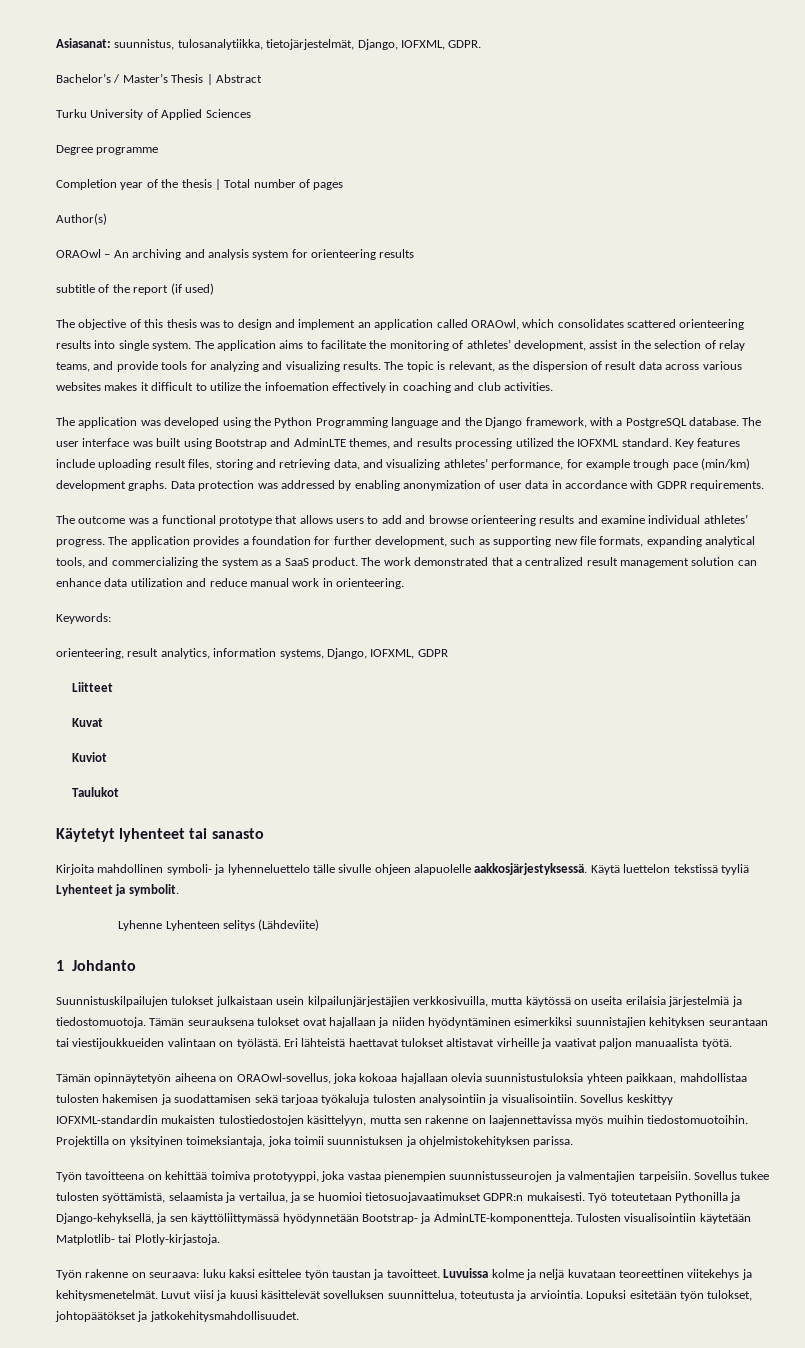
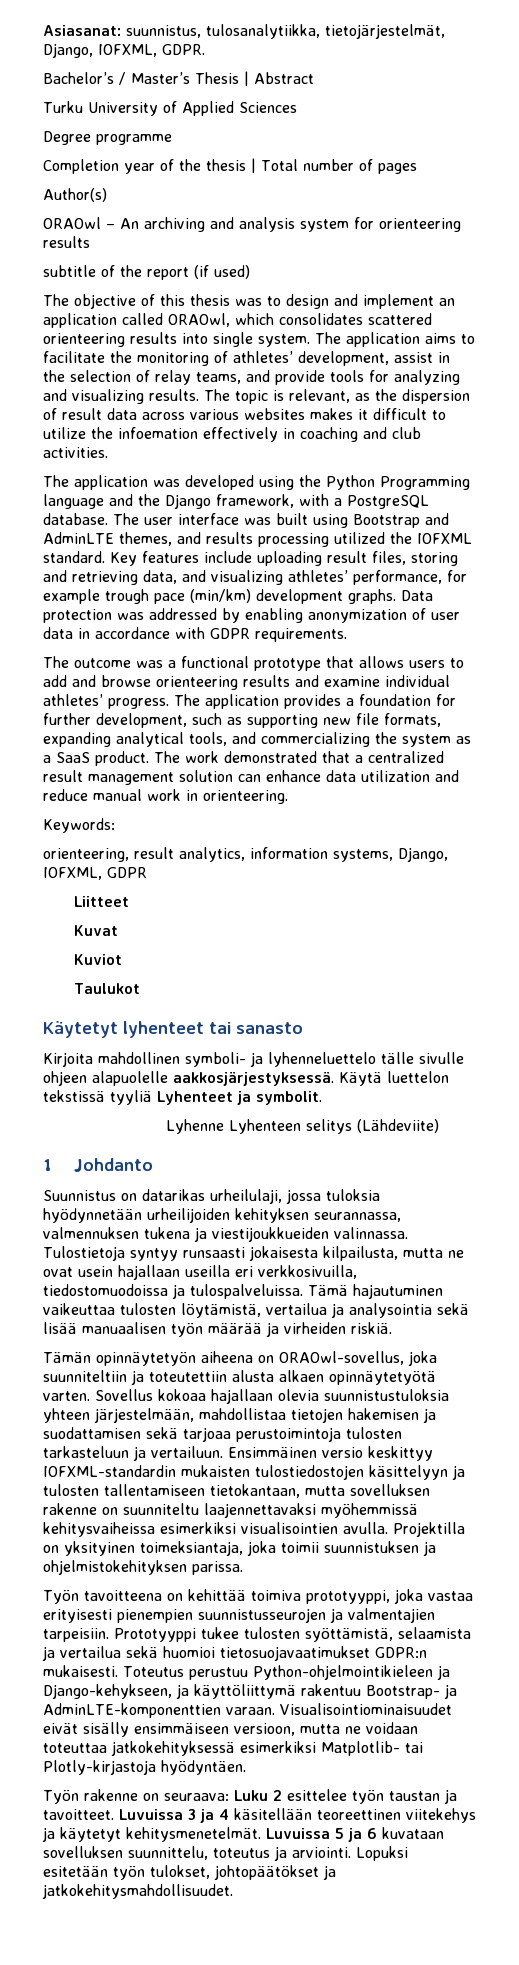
- Suunnistuskilpailujen tulokset julkaistaan usein kilpailunjärjestäjien verkkosivuilla, mutta käytössä on useita erilaisia järjestelmiä ja tiedostomuotoja. Tämän seurauksena tulokset ovat hajallaan ja niiden hyödyntäminen esimerkiksi suunnistajien kehityksen seurantaan tai viestijoukkueiden valintaan on työlästä. Eri lähteistä haettavat tulokset altistavat virheille ja vaativat paljon manuaalista työtä.
+ Suunnistus on datarikas urheilulaji, jossa tuloksia hyödynnetään urheilijoiden kehityksen seurannassa, valmennuksen tukena ja viestijoukkueiden valinnassa. Tulostietoja syntyy runsaasti jokaisesta kilpailusta, mutta ne ovat usein hajallaan useilla eri verkkosivuilla, tiedostomuodoissa ja tulospalveluissa. Tämä hajautuminen vaikeuttaa tulosten löytämistä, vertailua ja analysointia sekä lisää manuaalisen työn määrää ja virheiden riskiä.
- Tämän opinnäytetyön aiheena on ORAOwl-sovellus, joka kokoaa hajallaan olevia suunnistustuloksia yhteen paikkaan, mahdollistaa tulosten hakemisen ja suodattamisen sekä tarjoaa työkaluja tulosten analysointiin ja visualisointiin. Sovellus keskittyy IOFXML-standardin mukaisten tulostiedostojen käsittelyyn, mutta sen rakenne on laajennettavissa myös muihin tiedostomuotoihin.
+ Tämän opinnäytetyön aiheena on ORAOwl-sovellus, joka suunniteltiin ja toteutettiin alusta alkaen opinnäytetyötä varten. Sovellus kokoaa hajallaan olevia suunnistustuloksia yhteen järjestelmään, mahdollistaa tietojen hakemisen ja suodattamisen sekä tarjoaa perustoimintoja tulosten tarkasteluun ja vertailuun. Ensimmäinen versio keskittyy IOFXML-standardin mukaisten tulostiedostojen käsittelyyn ja tulosten tallentamiseen tietokantaan, mutta sovelluksen rakenne on suunniteltu laajennettavaksi myöhemmissä kehitysvaiheissa esimerkiksi visualisointien avulla.
- Työn tavoitteena on kehittää toimiva prototyyppi, joka vastaa pienempien suunnistusseurojen ja valmentajien tarpeisiin.
+ Työn tavoitteena on kehittää toimiva prototyyppi, joka vastaa erityisesti pienempien suunnistusseurojen ja valmentajien tarpeisiin.
- Sovellus tukee tulosten syöttämistä, selaamista ja vertailua, ja se huomioi tietosuojavaatimukset GDPR:n mukaisesti.
+ Prototyyppi tukee tulosten syöttämistä, selaamista ja vertailua sekä huomioi tietosuojavaatimukset GDPR:n mukaisesti.
- Työ toteutetaan Pythonilla ja Django-kehyksellä, ja sen käyttöliittymässä hyödynnetään Bootstrap- ja AdminLTE-komponentteja. Tulosten visualisointiin käytetään Matplotlib- tai Plotly-kirjastoja.
+ Toteutus perustuu Python-ohjelmointikieleen ja Django-kehykseen, ja käyttöliittymä rakentuu Bootstrap- ja AdminLTE-komponenttien varaan. Visualisointiominaisuudet eivät sisälly ensimmäiseen versioon, mutta ne voidaan toteuttaa jatkokehityksessä esimerkiksi Matplotlib- tai Plotly-kirjastoja hyödyntäen.
- Työn rakenne on seuraava: luku kaksi esittelee työn taustan ja tavoitteet.
+ Työn rakenne on seuraava: Luku 2 esittelee työn taustan ja tavoitteet.
- Luvuissa kolme ja neljä kuvataan teoreettinen viitekehys ja kehitysmenetelmät. Luvut viisi ja kuusi käsittelevät sovelluksen suunnittelua, toteutusta ja arviointia.
+ Luvuissa 3 ja 4 käsitellään teoreettinen viitekehys ja käytetyt kehitysmenetelmät. Luvuissa 5 ja 6 kuvataan sovelluksen suunnittelu, toteutus ja arviointi.

